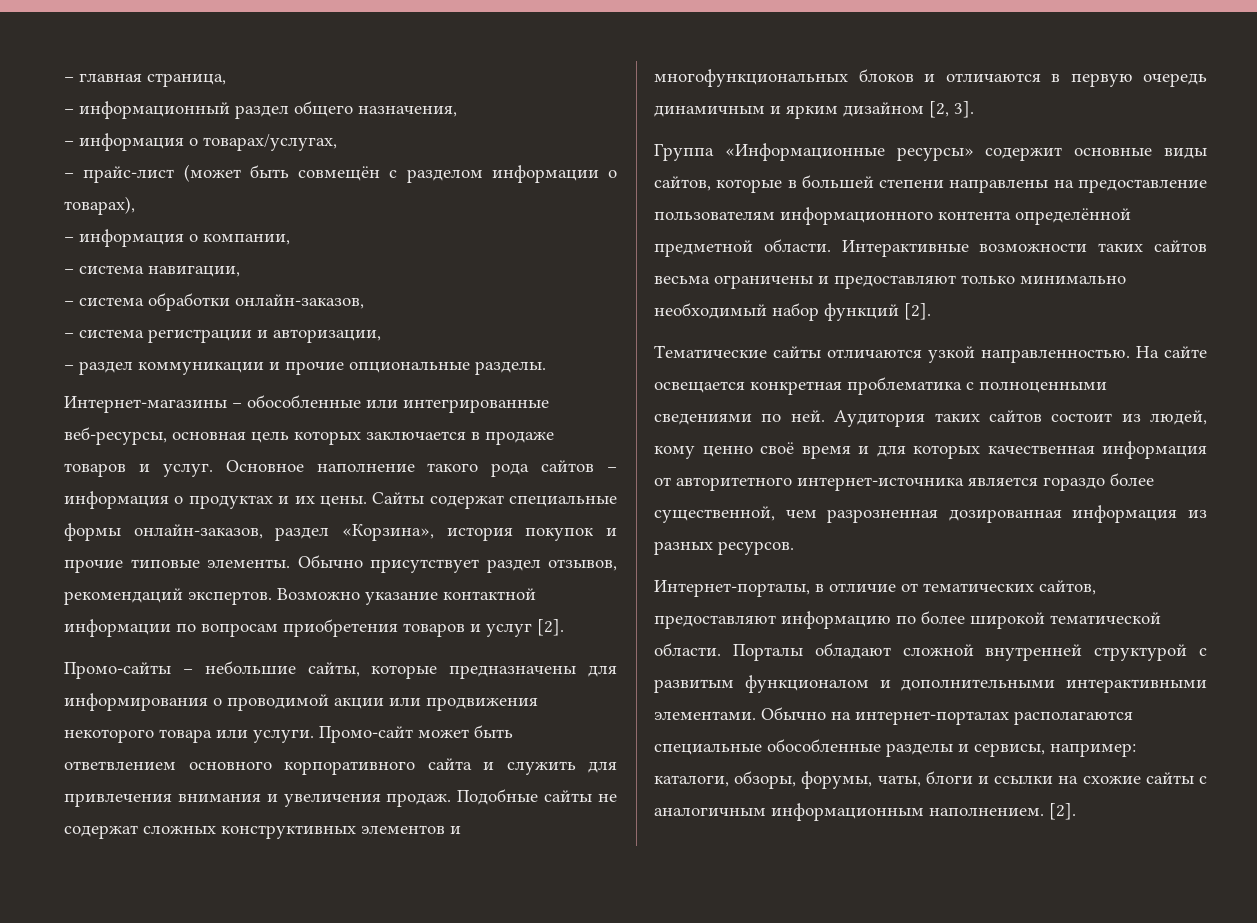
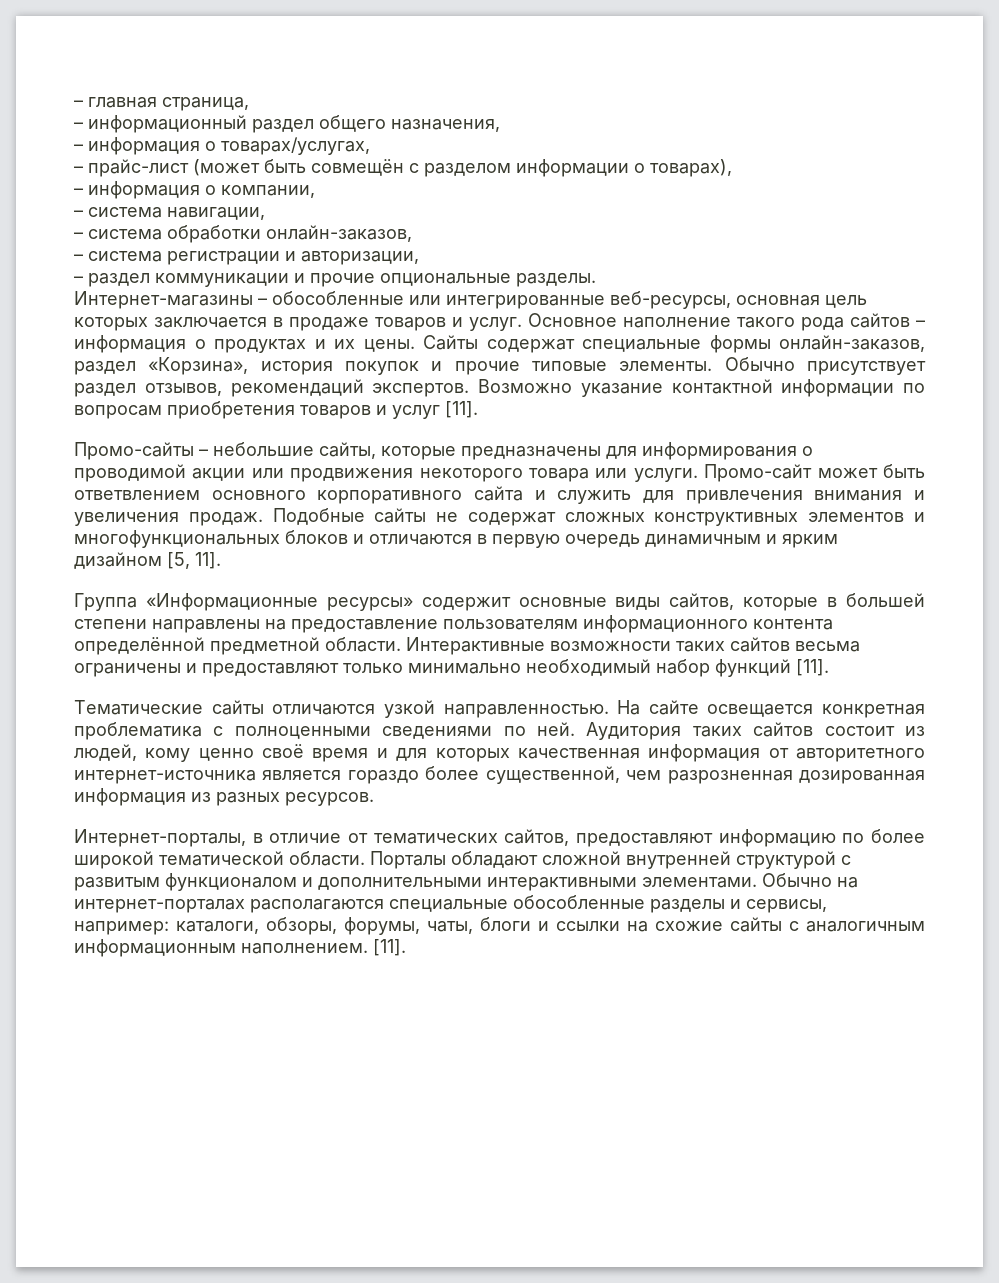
- Возможно указание контактной информации по вопросам приобретения товаров и услуг [2].
+ Возможно указание контактной информации по вопросам приобретения товаров и услуг [11].
- Подобные сайты не содержат сложных конструктивных элементов и многофункциональных блоков и отличаются в первую очередь динамичным и ярким дизайном [2, 3].
+ Подобные сайты не содержат сложных конструктивных элементов и многофункциональных блоков и отличаются в первую очередь динамичным и ярким дизайном [5, 11].
- Интерактивные возможности таких сайтов весьма ограничены и предоставляют только минимально необходимый набор функций [2].
+ Интерактивные возможности таких сайтов весьма ограничены и предоставляют только минимально необходимый набор функций [11].
- Обычно на интернет-порталах располагаются специальные обособленные разделы и сервисы, например: каталоги, обзоры, форумы, чаты, блоги и ссылки на схожие сайты с аналогичным информационным наполнением. [2].
+ Обычно на интернет-порталах располагаются специальные обособленные разделы и сервисы, например: каталоги, обзоры, форумы, чаты, блоги и ссылки на схожие сайты с аналогичным информационным наполнением. [11].

